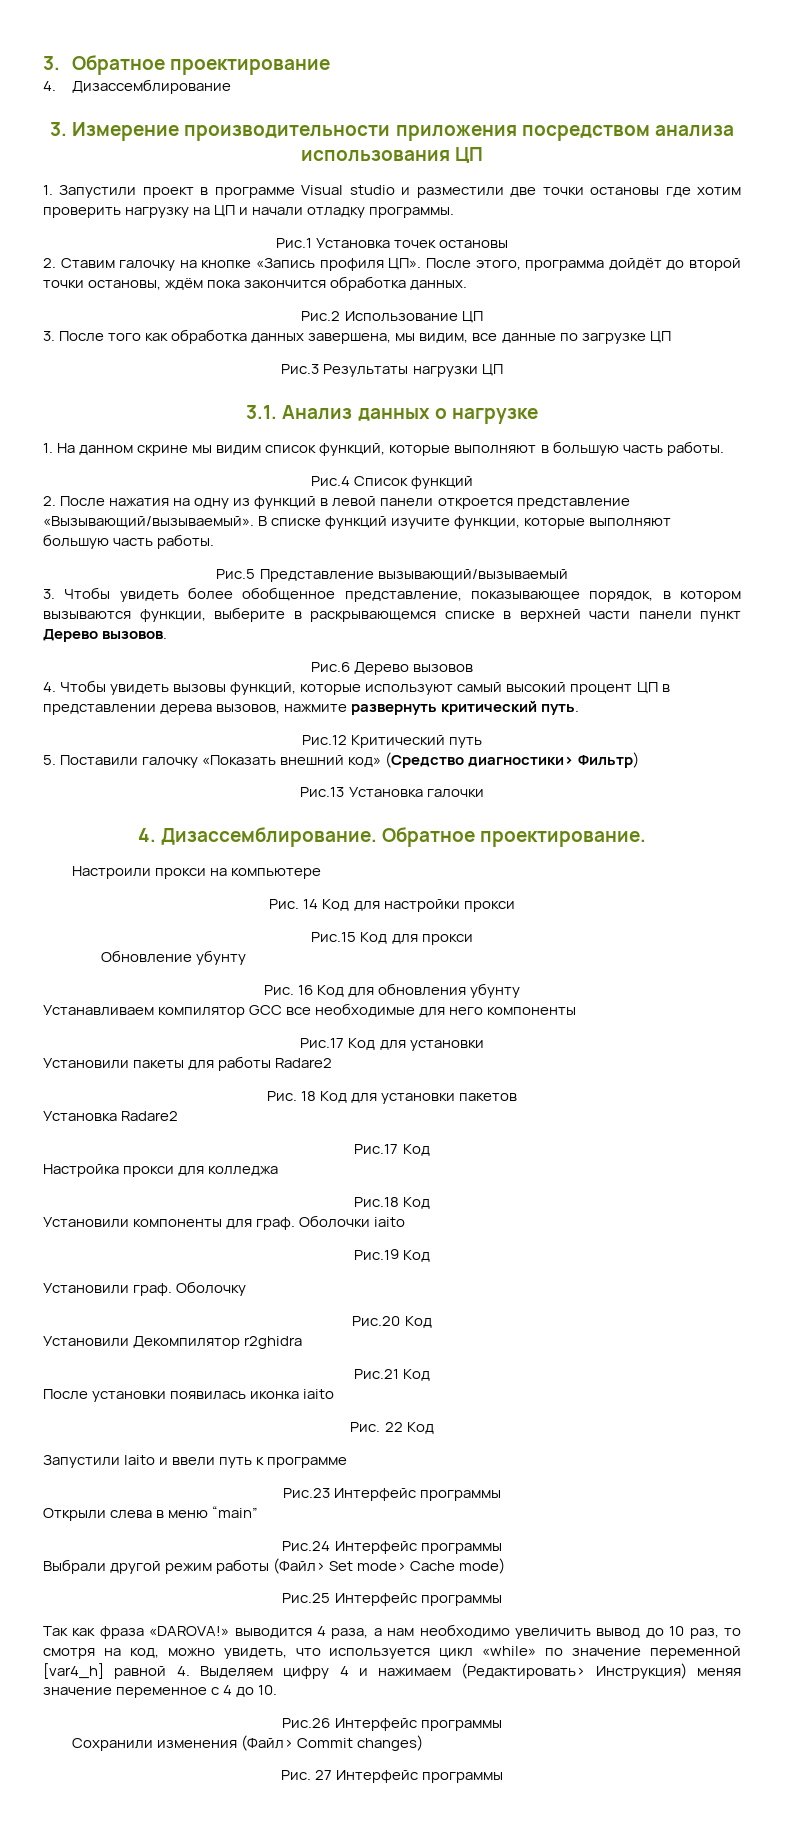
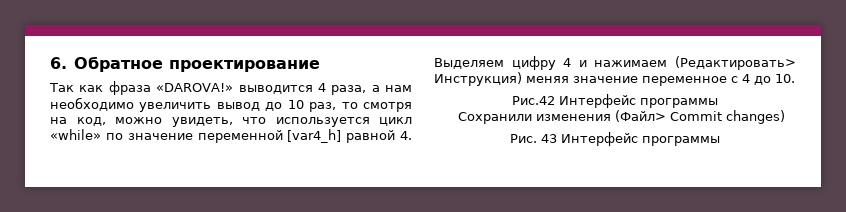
- 3. Обратное проектирование
+ 6. Обратное проектирование
- 4. Дизассемблирование
- 3. Измерение производительности приложения посредством анализа использования ЦП
- 1. Запустили проект в программе Visual studio и разместили две точки остановы где хотим проверить нагрузку на ЦП и начали отладку программы.
- Рис.1 Установка точек остановы
- 2. Ставим галочку на кнопке «Запись профиля ЦП». После этого, программа дойдёт до второй точки остановы, ждём пока закончится обработка данных.
- Рис.2 Использование ЦП
- 3. После того как обработка данных завершена, мы видим, все данные по загрузке ЦП
- Рис.3 Результаты нагрузки ЦП
- 3.1. Анализ данных о нагрузке
- 1. На данном скрине мы видим список функций, которые выполняют в большую часть работы.
- Рис.4 Список функций
- 2. После нажатия на одну из функций в левой панели откроется представление «Вызывающий/вызываемый». В списке функций изучите функции, которые выполняют большую часть работы.
- Рис.5 Представление вызывающий/вызываемый
- 3. Чтобы увидеть более обобщенное представление, показывающее порядок, в котором вызываются функции, выберите в раскрывающемся списке в верхней части панели пункт Дерево вызовов.
- Рис.6 Дерево вызовов
- 4. Чтобы увидеть вызовы функций, которые используют самый высокий процент ЦП в представлении дерева вызовов, нажмите развернуть критический путь.
- Рис.12 Критический путь
- 5. Поставили галочку «Показать внешний код» (Средство диагностики> Фильтр)
- Рис.13 Установка галочки
- 4. Дизассемблирование. Обратное проектирование.
- Настроили прокси на компьютере
- Рис. 14 Код для настройки прокси
- Рис.15 Код для прокси
- Обновление убунту
- Рис. 16 Код для обновления убунту
- Устанавливаем компилятор GCC все необходимые для него компоненты
- Рис.17 Код для установки
- Установили пакеты для работы Radare2
- Рис. 18 Код для установки пакетов
- Установка Radare2
- Рис.17 Код
- Настройка прокси для колледжа
- Рис.18 Код
- Установили компоненты для граф. Оболочки iaito
- Рис.19 Код
- Установили граф. Оболочку
- Рис.20 Код
- Установили Декомпилятор r2ghidra
- Рис.21 Код
- После установки появилась иконка iaito
- Рис. 22 Код
- Запустили Iaito и ввели путь к программе
- Рис.23 Интерфейс программы
- Открыли слева в меню “main”
- Рис.24 Интерфейс программы
- Выбрали другой режим работы (Файл> Set mode> Cache mode)
- Рис.25 Интерфейс программы
- Рис.26 Интерфейс программы
+ Рис.42 Интерфейс программы
- Рис. 27 Интерфейс программы
+ Рис. 43 Интерфейс программы

